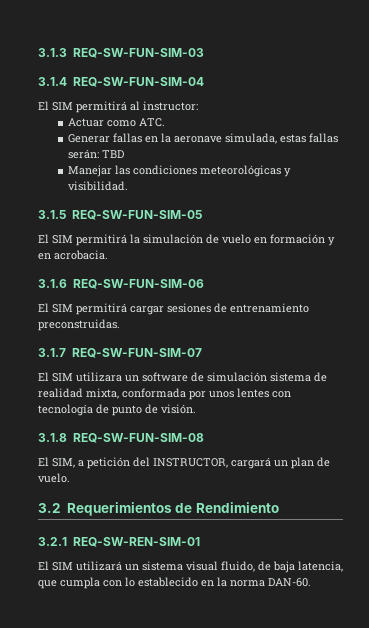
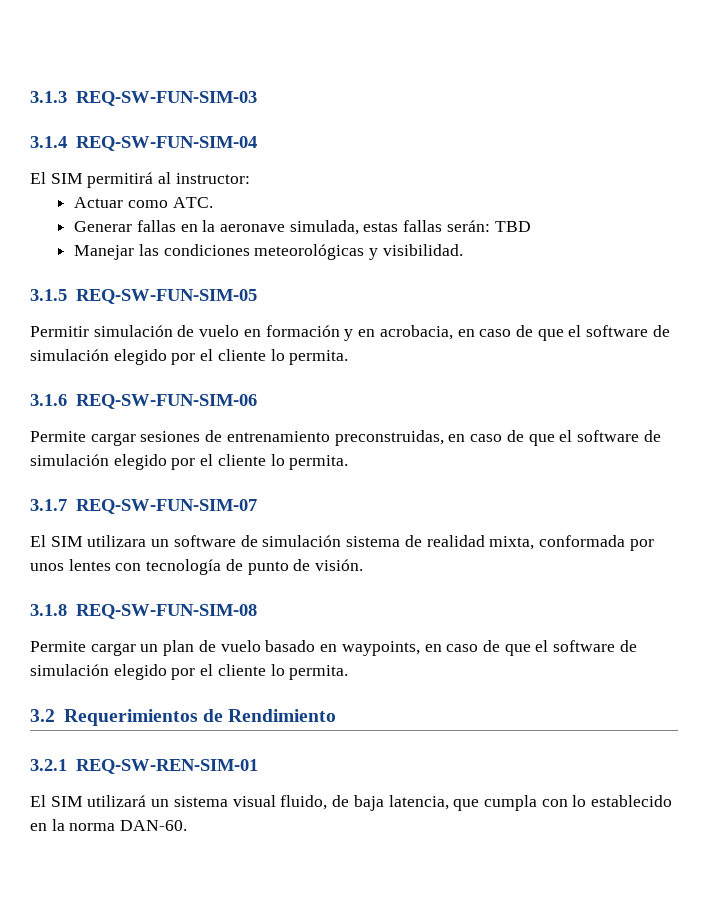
- El SIM permitirá la simulación de vuelo en formación y en acrobacia.
+ Permitir simulación de vuelo en formación y en acrobacia, en caso de que el software de simulación elegido por el cliente lo permita.
- El SIM permitirá cargar sesiones de entrenamiento preconstruidas.
+ Permite cargar sesiones de entrenamiento preconstruidas, en caso de que el software de simulación elegido por el cliente lo permita.
- El SIM, a petición del INSTRUCTOR, cargará un plan de vuelo.
+ Permite cargar un plan de vuelo basado en waypoints, en caso de que el software de simulación elegido por el cliente lo permita.

